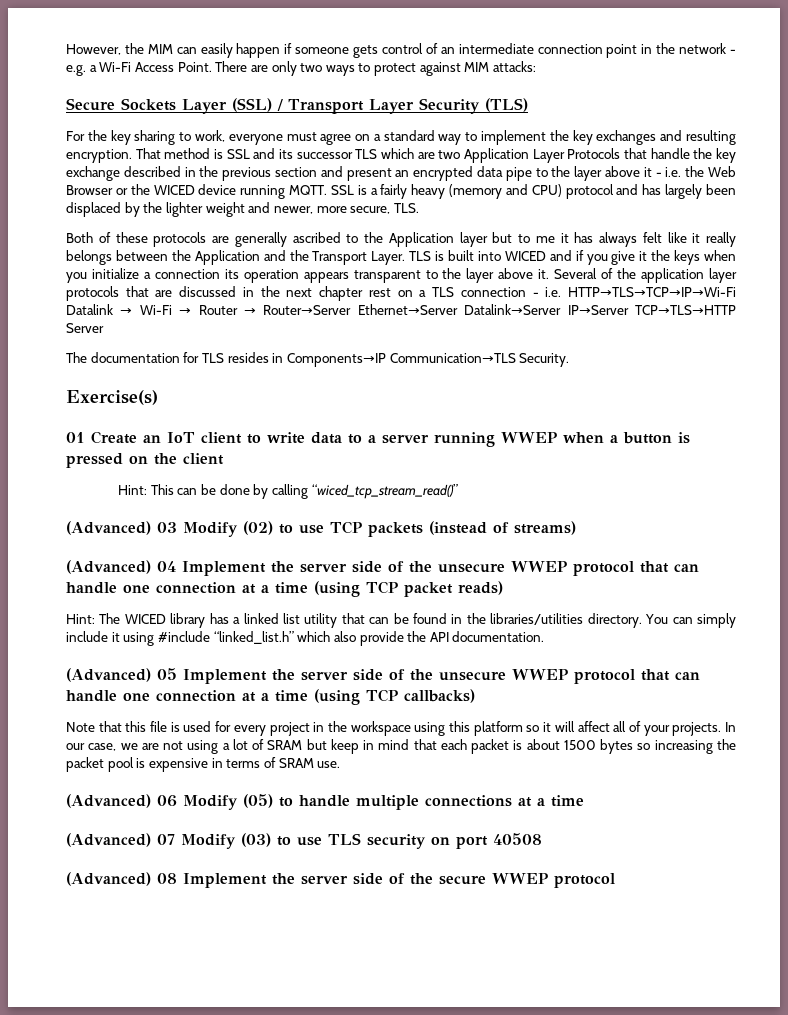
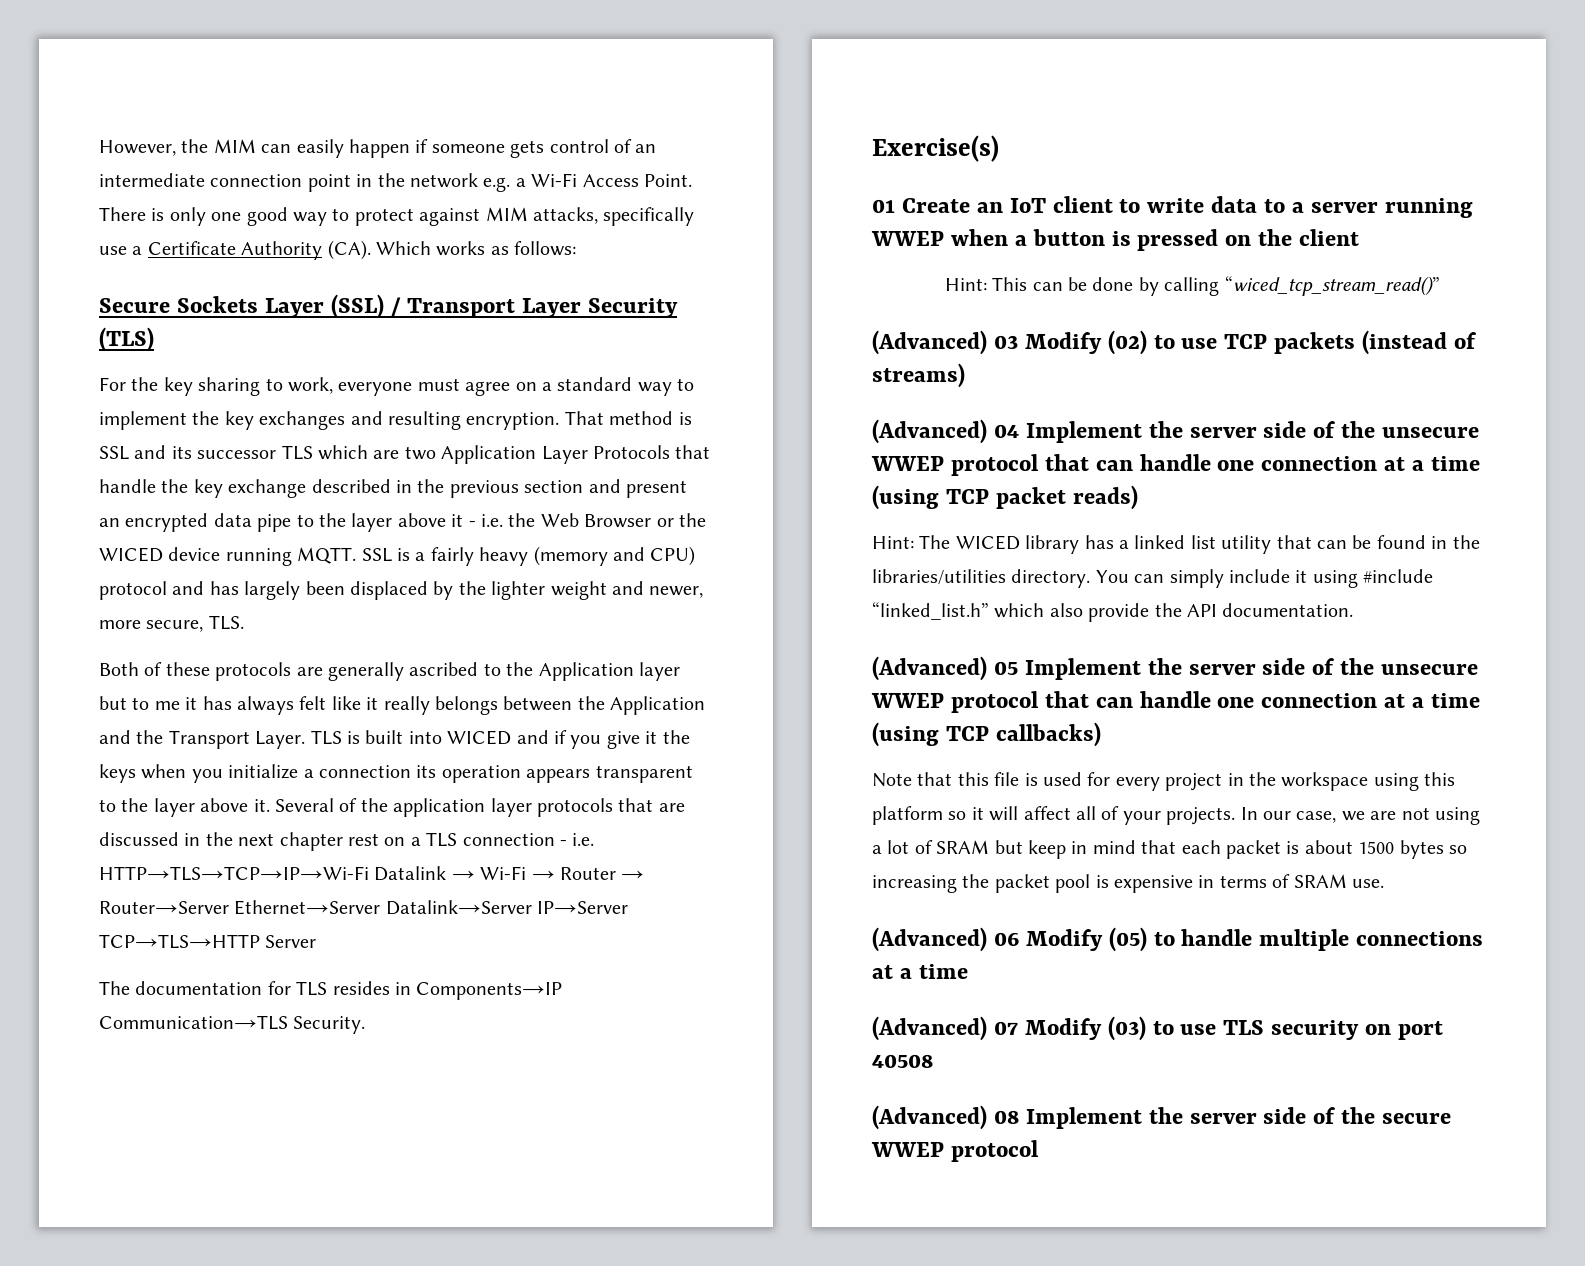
- However, the MIM can easily happen if someone gets control of an intermediate connection point in the network - e.g. a Wi-Fi Access Point.
+ However, the MIM can easily happen if someone gets control of an intermediate connection point in the network e.g. a Wi-Fi Access Point.
- There are only two ways to protect against MIM attacks:
+ There is only one good way to protect against MIM attacks, specifically use a Certificate Authority (CA). Which works as follows:

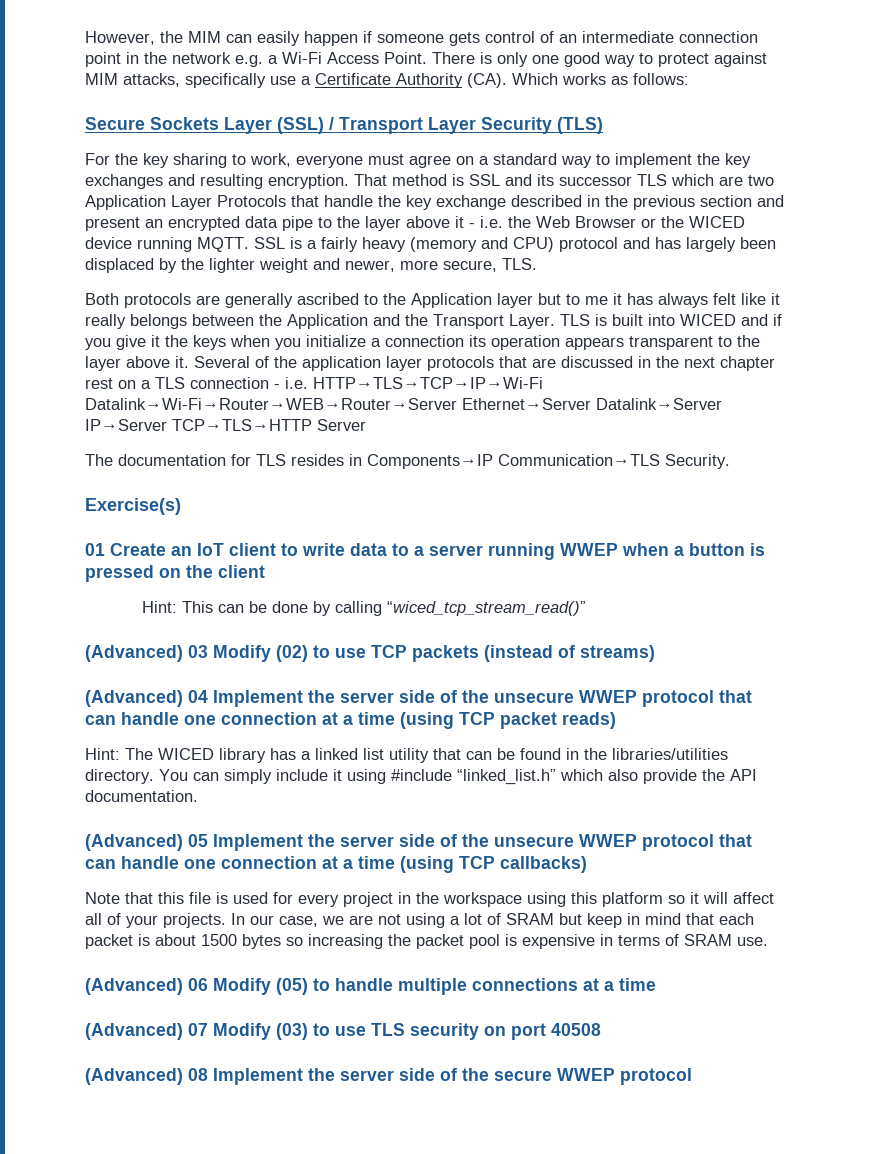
- Both of these protocols are generally ascribed to the Application layer but to me it has always felt like it really belongs between the Application and the Transport Layer.
+ Both protocols are generally ascribed to the Application layer but to me it has always felt like it really belongs between the Application and the Transport Layer.
- Several of the application layer protocols that are discussed in the next chapter rest on a TLS connection - i.e. HTTP→TLS→TCP→IP→Wi-Fi Datalink → Wi-Fi → Router → Router→Server Ethernet→Server Datalink→Server IP→Server TCP→TLS→HTTP Server
+ Several of the application layer protocols that are discussed in the next chapter rest on a TLS connection - i.e. HTTP→TLS→TCP→IP→Wi-Fi Datalink→Wi-Fi→Router→WEB→Router→Server Ethernet→Server Datalink→Server IP→Server TCP→TLS→HTTP Server

